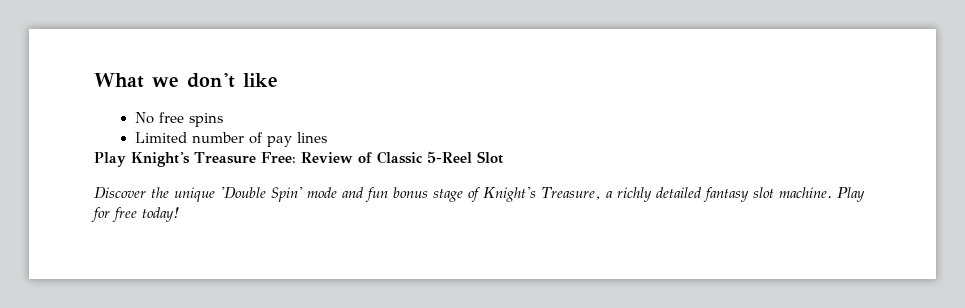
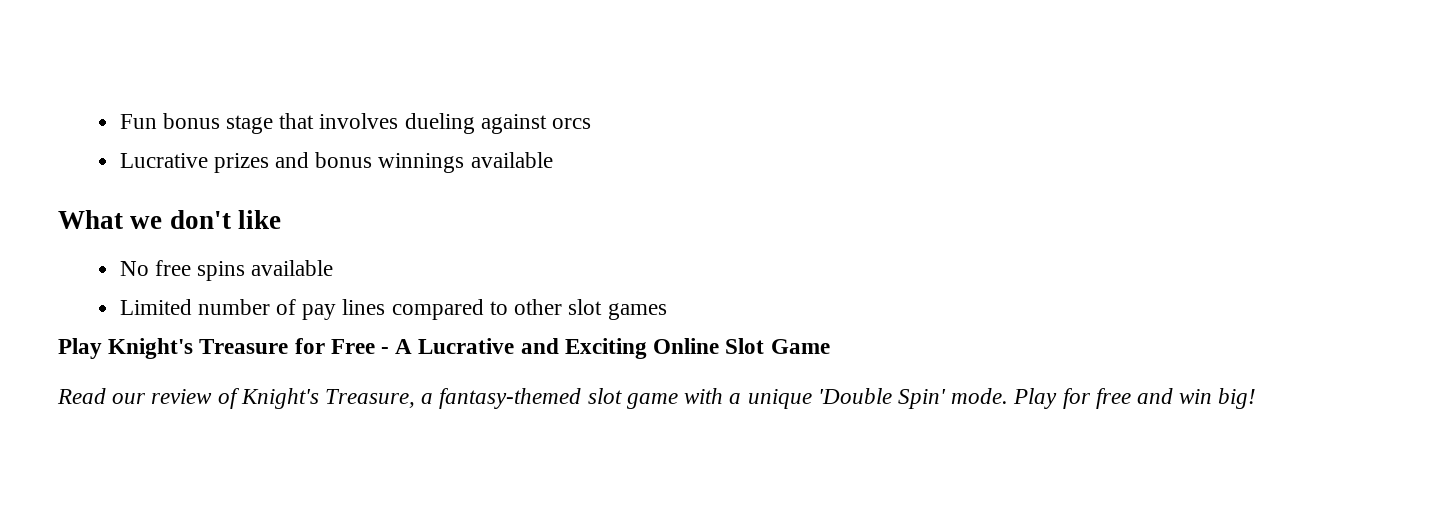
+ Fun bonus stage that involves dueling against orcs
+ Lucrative prizes and bonus winnings available
- No free spins
+ No free spins available
- Limited number of pay lines
- Play Knight's Treasure Free: Review of Classic 5-Reel Slot
- Discover the unique 'Double Spin' mode and fun bonus stage of Knight's Treasure, a richly detailed fantasy slot machine. Play for free today!
+ Limited number of pay lines compared to other slot games
+ Play Knight's Treasure for Free - A Lucrative and Exciting Online Slot Game
+ Read our review of Knight's Treasure, a fantasy-themed slot game with a unique 'Double Spin' mode. Play for free and win big!

